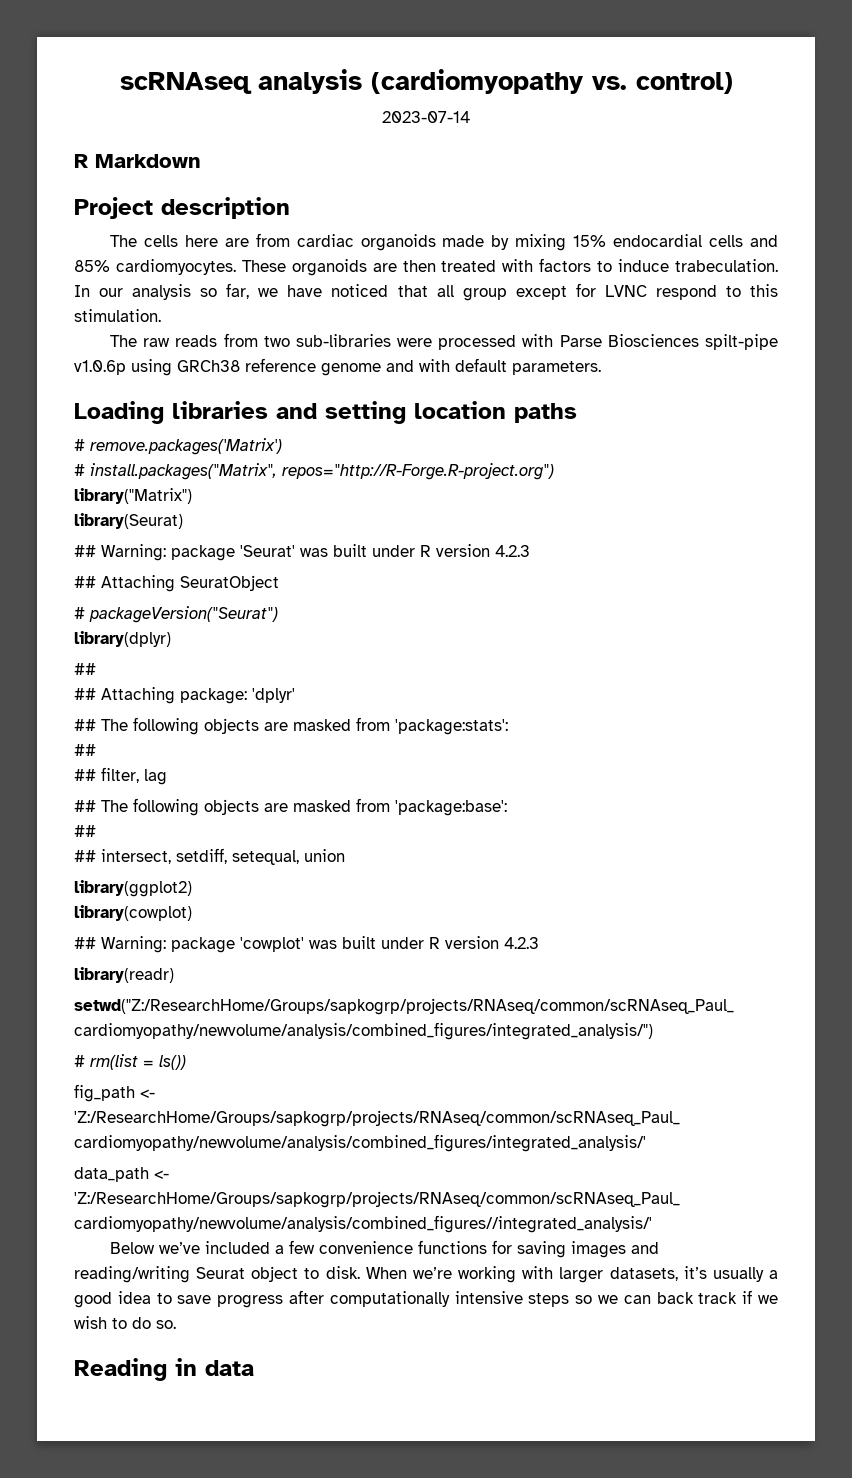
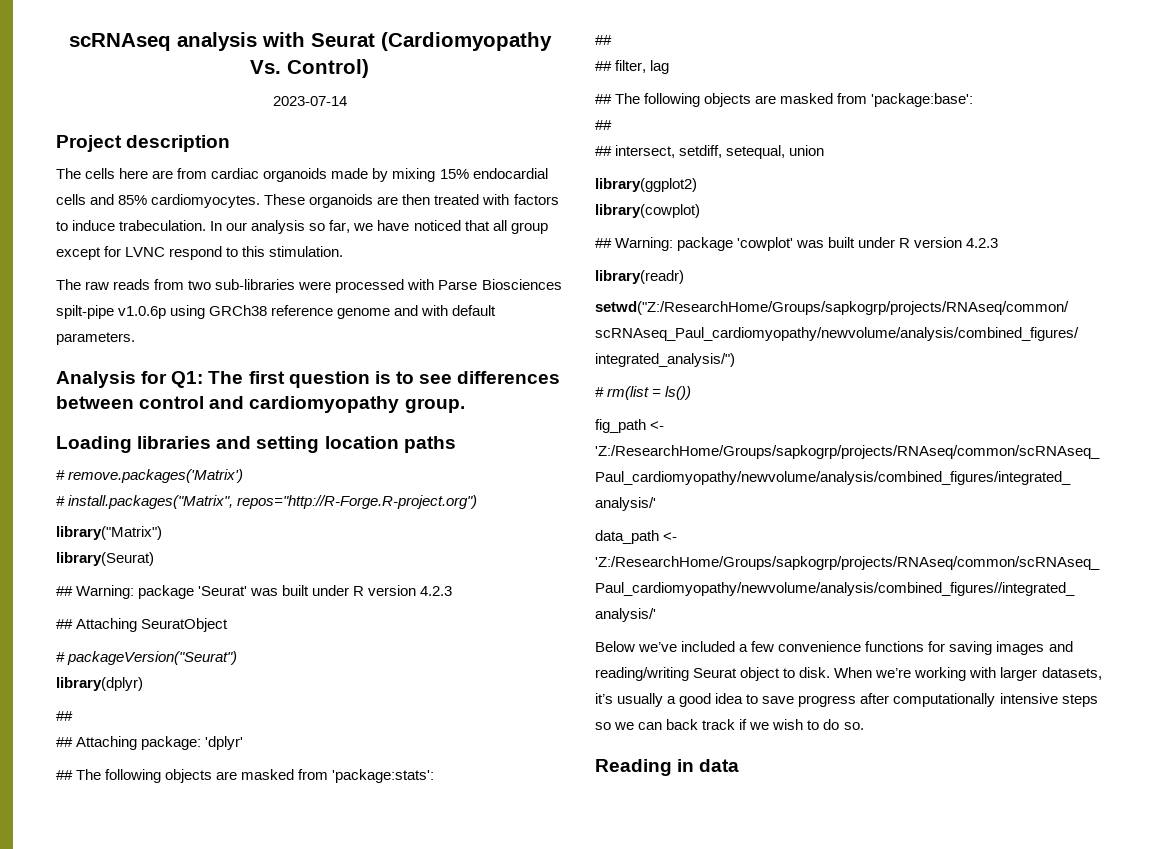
- scRNAseq analysis (cardiomyopathy vs. control)
+ scRNAseq analysis with Seurat (Cardiomyopathy Vs. Control)
- R Markdown
+ Analysis for Q1: The first question is to see differences between control and cardiomyopathy group.

